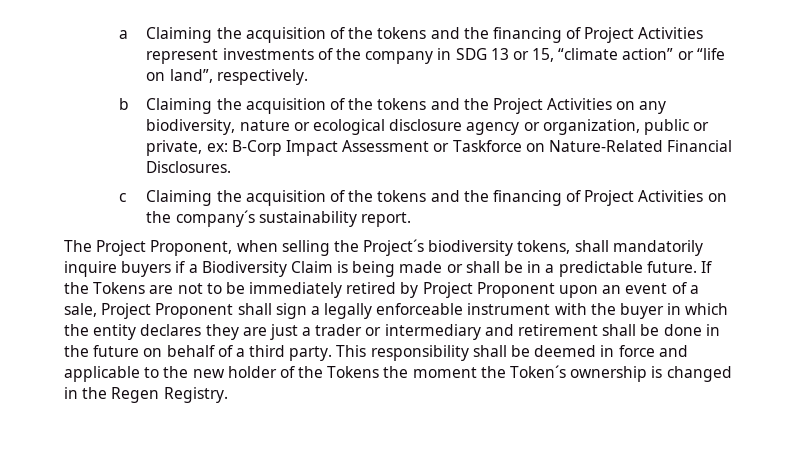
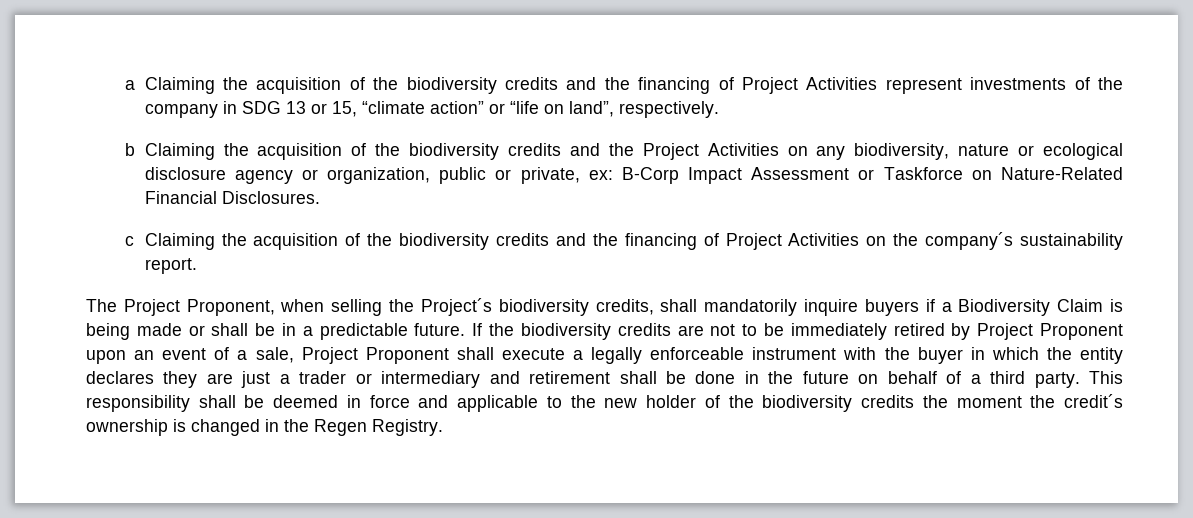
- a Claiming the acquisition of the tokens and the financing of Project Activities represent investments of the company in SDG 13 or 15, “climate action” or “life on land”, respectively.
+ a Claiming the acquisition of the biodiversity credits and the financing of Project Activities represent investments of the company in SDG 13 or 15, “climate action” or “life on land”, respectively.
- b Claiming the acquisition of the tokens and the Project Activities on any biodiversity, nature or ecological disclosure agency or organization, public or private, ex: B-Corp Impact Assessment or Taskforce on Nature-Related Financial Disclosures.
+ b Claiming the acquisition of the biodiversity credits and the Project Activities on any biodiversity, nature or ecological disclosure agency or organization, public or private, ex: B-Corp Impact Assessment or Taskforce on Nature-Related Financial Disclosures.
- c Claiming the acquisition of the tokens and the financing of Project Activities on the company´s sustainability report.
+ c Claiming the acquisition of the biodiversity credits and the financing of Project Activities on the company´s sustainability report.
- The Project Proponent, when selling the Project´s biodiversity tokens, shall mandatorily inquire buyers if a Biodiversity Claim is being made or shall be in a predictable future.
+ The Project Proponent, when selling the Project´s biodiversity credits, shall mandatorily inquire buyers if a Biodiversity Claim is being made or shall be in a predictable future.
- If the Tokens are not to be immediately retired by Project Proponent upon an event of a sale, Project Proponent shall sign a legally enforceable instrument with the buyer in which the entity declares they are just a trader or intermediary and retirement shall be done in the future on behalf of a third party.
+ If the biodiversity credits are not to be immediately retired by Project Proponent upon an event of a sale, Project Proponent shall execute a legally enforceable instrument with the buyer in which the entity declares they are just a trader or intermediary and retirement shall be done in the future on behalf of a third party.
- This responsibility shall be deemed in force and applicable to the new holder of the Tokens the moment the Token´s ownership is changed in the Regen Registry.
+ This responsibility shall be deemed in force and applicable to the new holder of the biodiversity credits the moment the credit´s ownership is changed in the Regen Registry.

